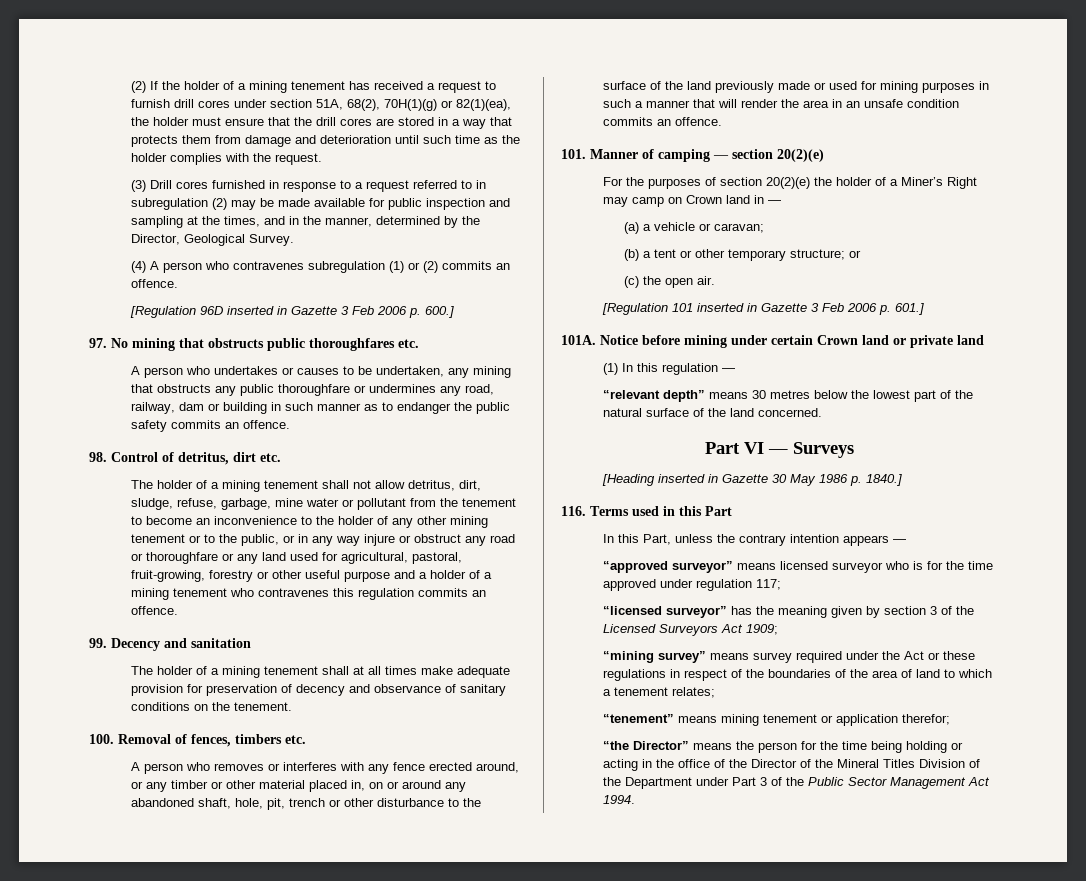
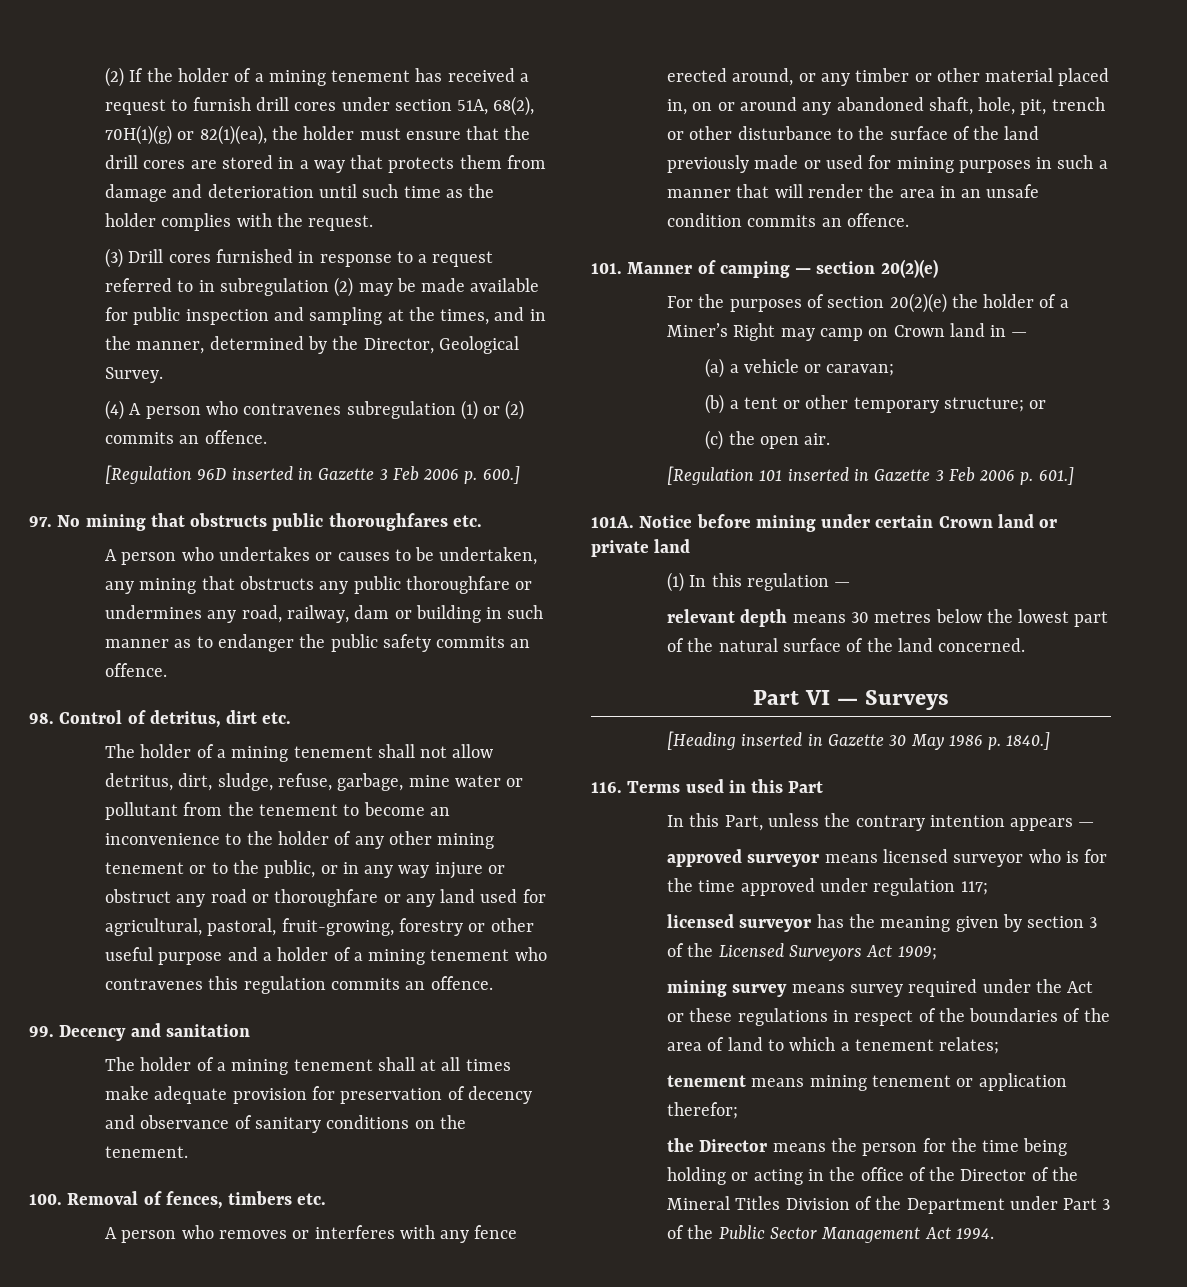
- “relevant depth” means 30 metres below the lowest part of the natural surface of the land concerned.
+ relevant depth means 30 metres below the lowest part of the natural surface of the land concerned.
- “approved surveyor” means licensed surveyor who is for the time approved under regulation 117;
+ approved surveyor means licensed surveyor who is for the time approved under regulation 117;
- “licensed surveyor” has the meaning given by section 3 of the Licensed Surveyors Act 1909;
+ licensed surveyor has the meaning given by section 3 of the Licensed Surveyors Act 1909;
- “mining survey” means survey required under the Act or these regulations in respect of the boundaries of the area of land to which a tenement relates;
+ mining survey means survey required under the Act or these regulations in respect of the boundaries of the area of land to which a tenement relates;
- “tenement” means mining tenement or application therefor;
+ tenement means mining tenement or application therefor;
- “the Director” means the person for the time being holding or acting in the office of the Director of the Mineral Titles Division of the Department under Part 3 of the Public Sector Management Act 1994.
+ the Director means the person for the time being holding or acting in the office of the Director of the Mineral Titles Division of the Department under Part 3 of the Public Sector Management Act 1994.

